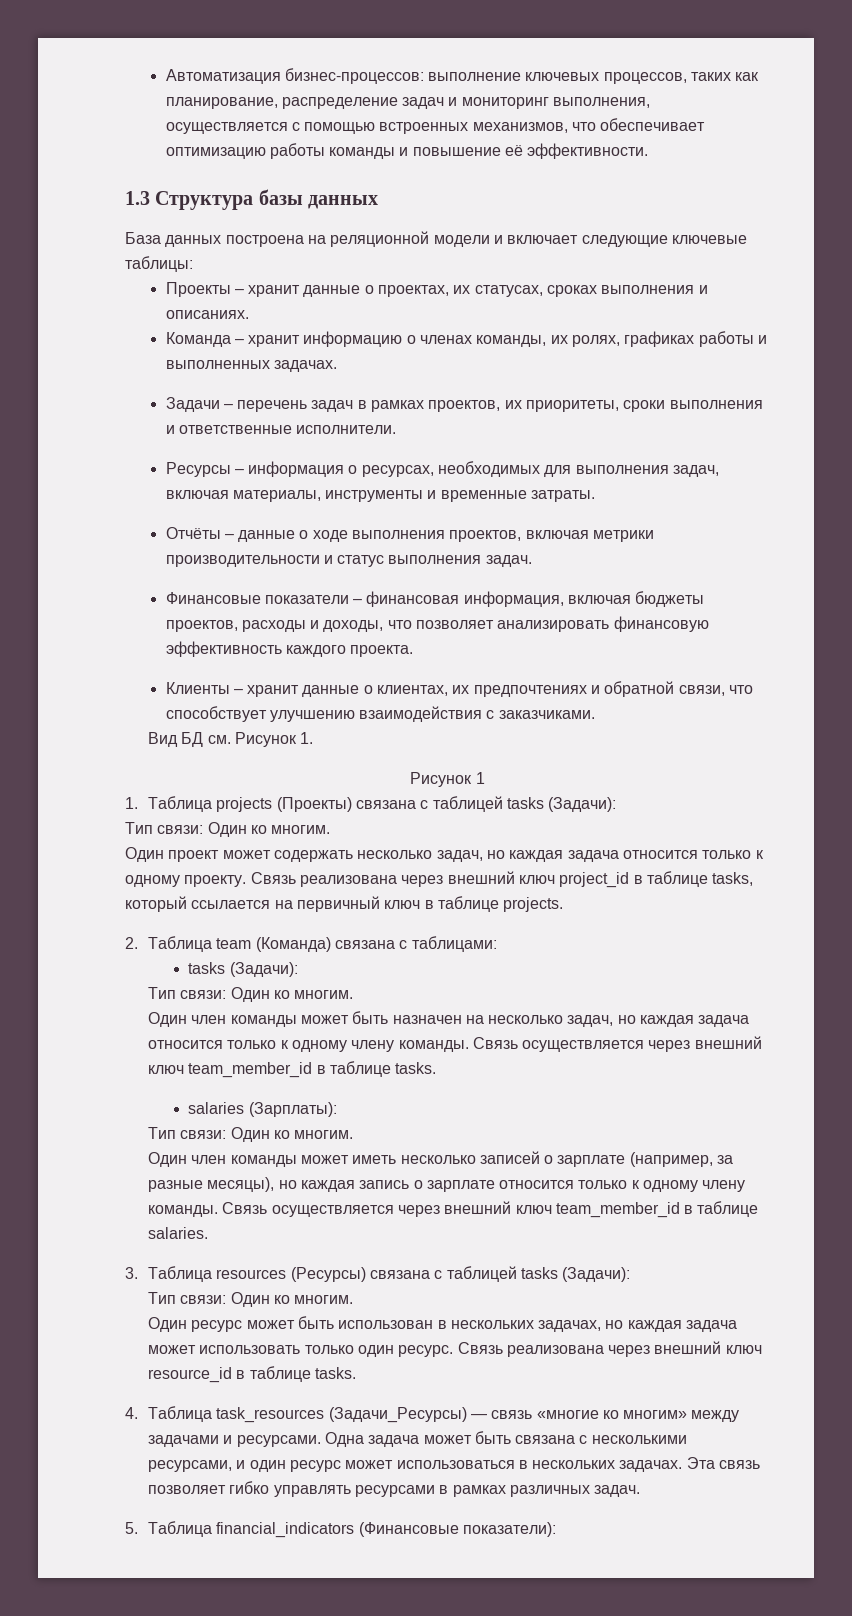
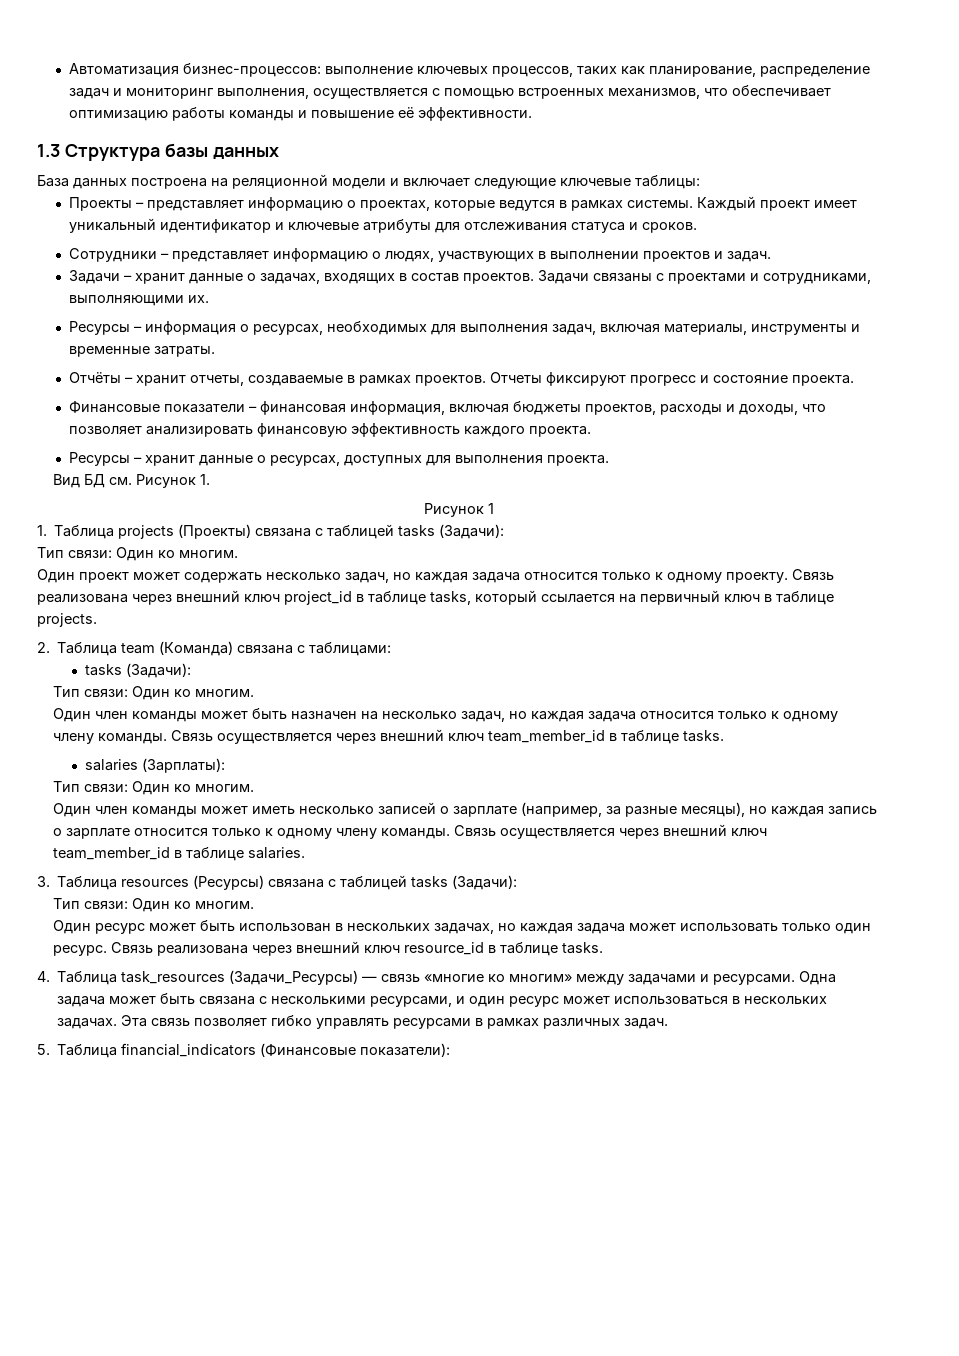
- Проекты – хранит данные о проектах, их статусах, сроках выполнения и описаниях.
- Команда – хранит информацию о членах команды, их ролях, графиках работы и выполненных задачах.
- Задачи – перечень задач в рамках проектов, их приоритеты, сроки выполнения и ответственные исполнители.
+ Проекты – представляет информацию о проектах, которые ведутся в рамках системы. Каждый проект имеет уникальный идентификатор и ключевые атрибуты для отслеживания статуса и сроков.
+ Сотрудники – представляет информацию о людях, участвующих в выполнении проектов и задач.
+ Задачи – хранит данные о задачах, входящих в состав проектов. Задачи связаны с проектами и сотрудниками, выполняющими их.
- Отчёты – данные о ходе выполнения проектов, включая метрики производительности и статус выполнения задач.
+ Отчёты – хранит отчеты, создаваемые в рамках проектов. Отчеты фиксируют прогресс и состояние проекта.
- Клиенты – хранит данные о клиентах, их предпочтениях и обратной связи, что способствует улучшению взаимодействия с заказчиками.
+ Ресурсы – хранит данные о ресурсах, доступных для выполнения проекта.

